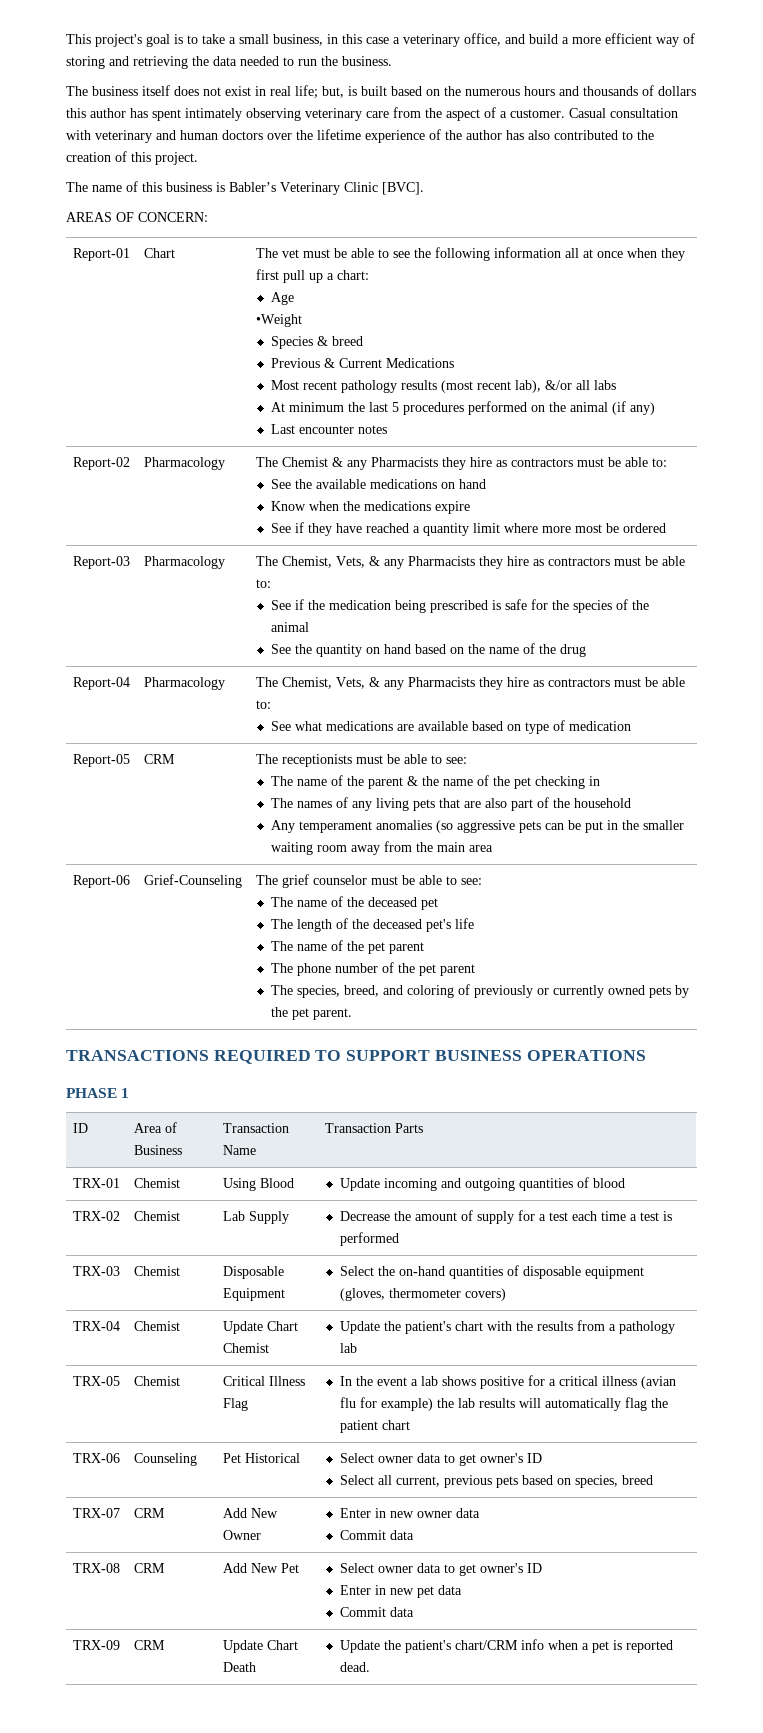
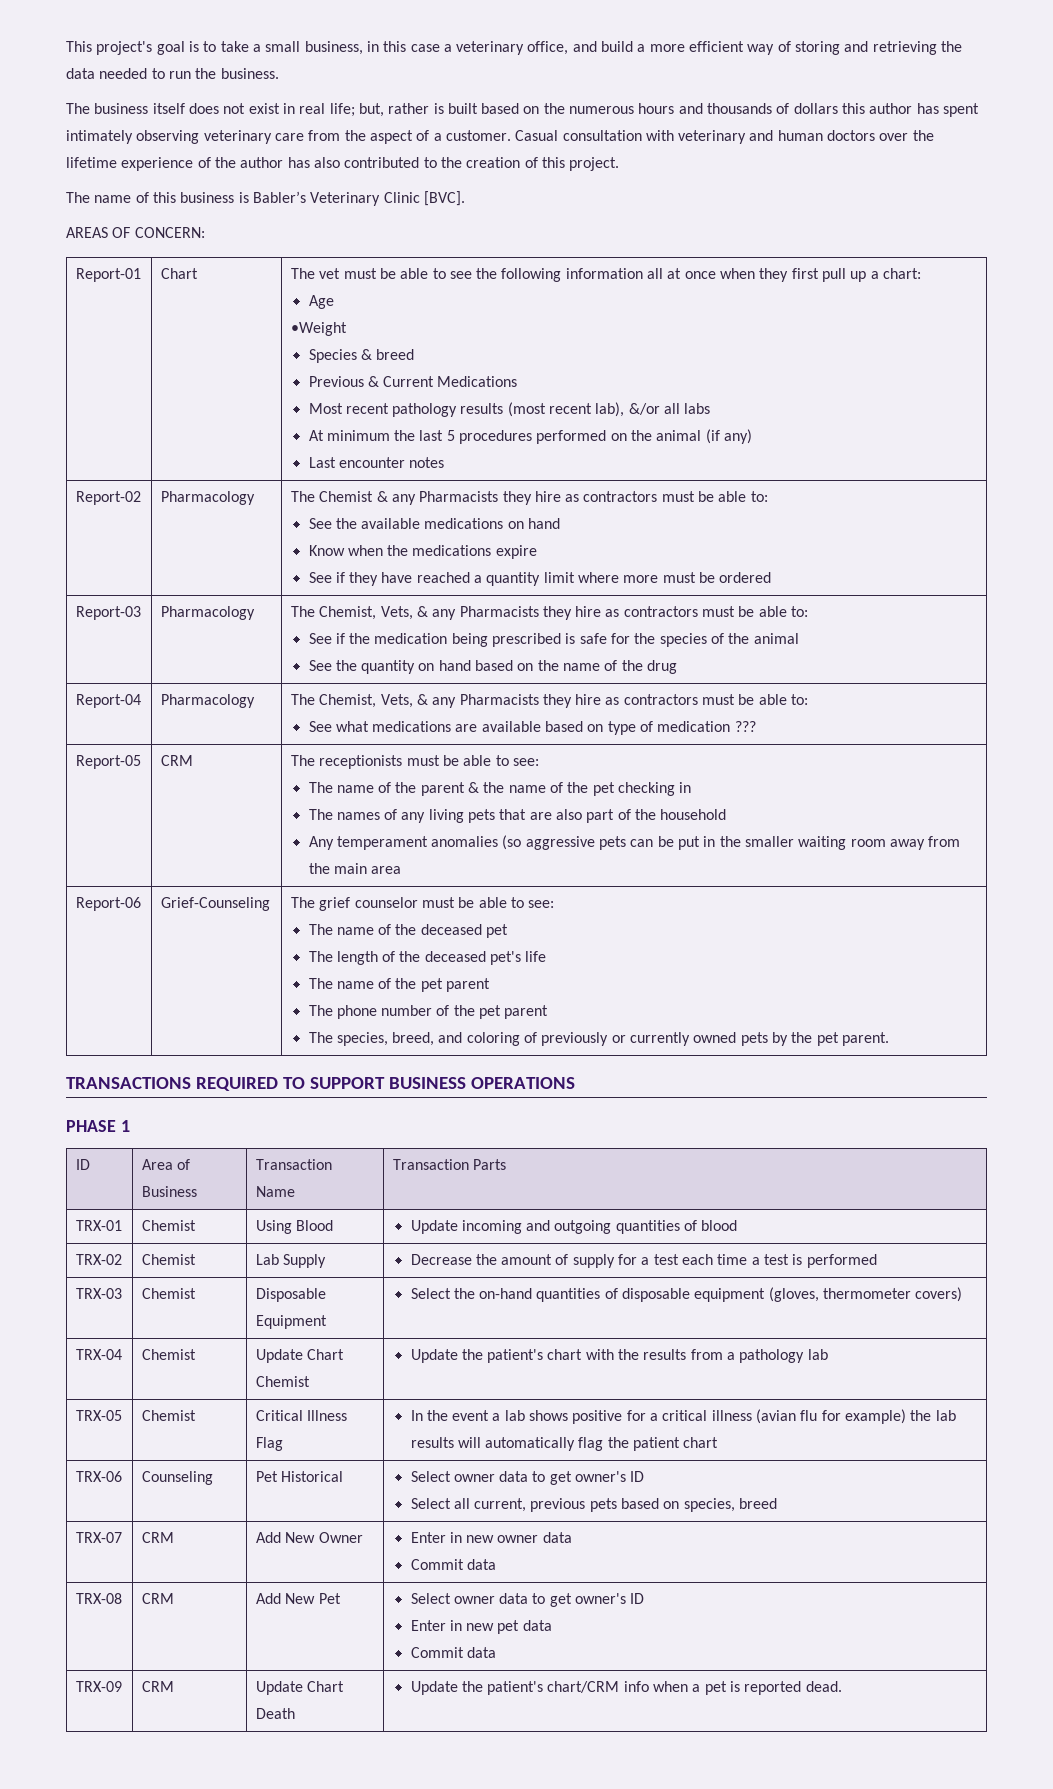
- The business itself does not exist in real life; but, is built based on the numerous hours and thousands of dollars this author has spent intimately observing veterinary care from the aspect of a customer.
+ The business itself does not exist in real life; but, rather is built based on the numerous hours and thousands of dollars this author has spent intimately observing veterinary care from the aspect of a customer.
  Report-02 | Pharmacology | The Chemist & any Pharmacists they hire as contractors must be able to:
  See the available medications on hand
  Know when the medications expire
- See if they have reached a quantity limit where more most be ordered
+ See if they have reached a quantity limit where more must be ordered
  Report-04 | Pharmacology | The Chemist, Vets, & any Pharmacists they hire as contractors must be able to:
- See what medications are available based on type of medication
+ See what medications are available based on type of medication ???

